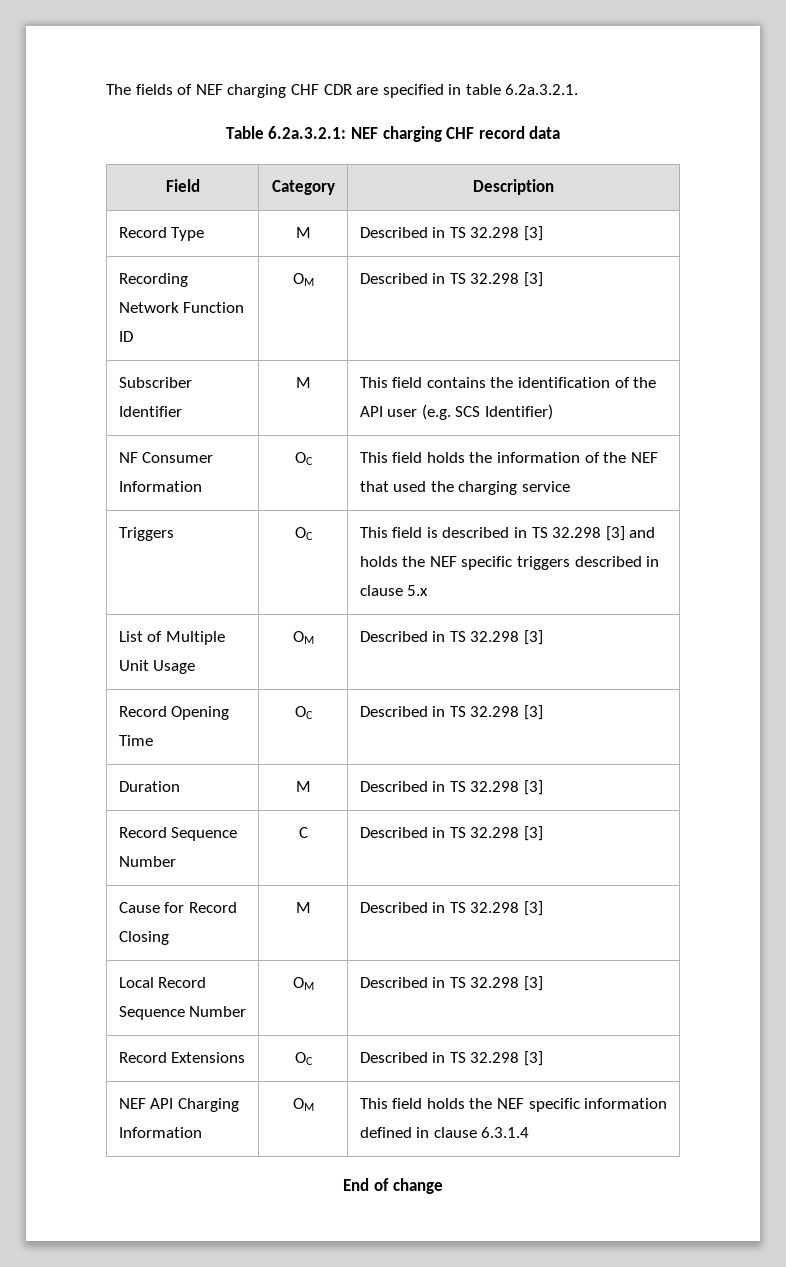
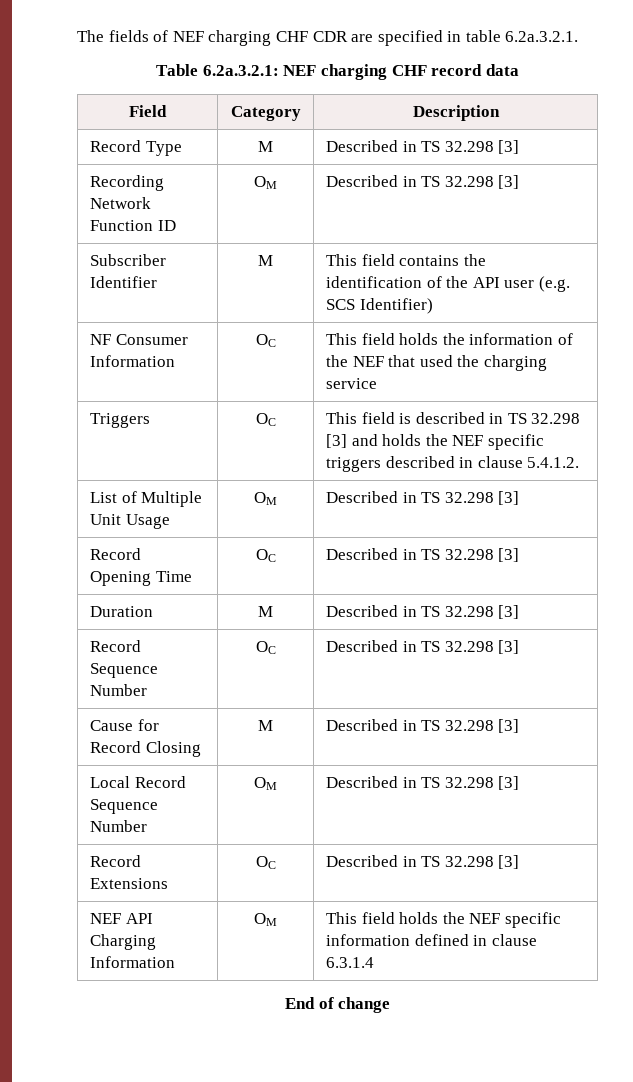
- Triggers | OC | This field is described in TS 32.298 [3] and holds the NEF specific triggers described in clause 5.x
+ Triggers | OC | This field is described in TS 32.298 [3] and holds the NEF specific triggers described in clause 5.4.1.2.
- Record Sequence Number | C | Described in TS 32.298 [3]
+ Record Sequence Number | OC | Described in TS 32.298 [3]

